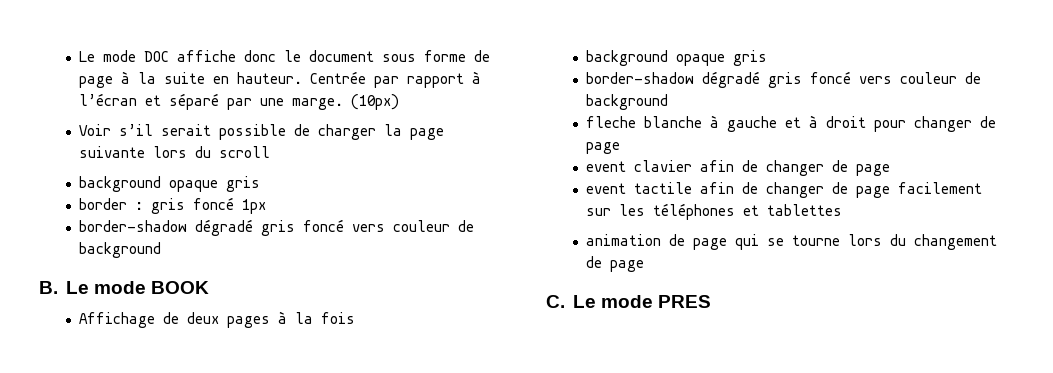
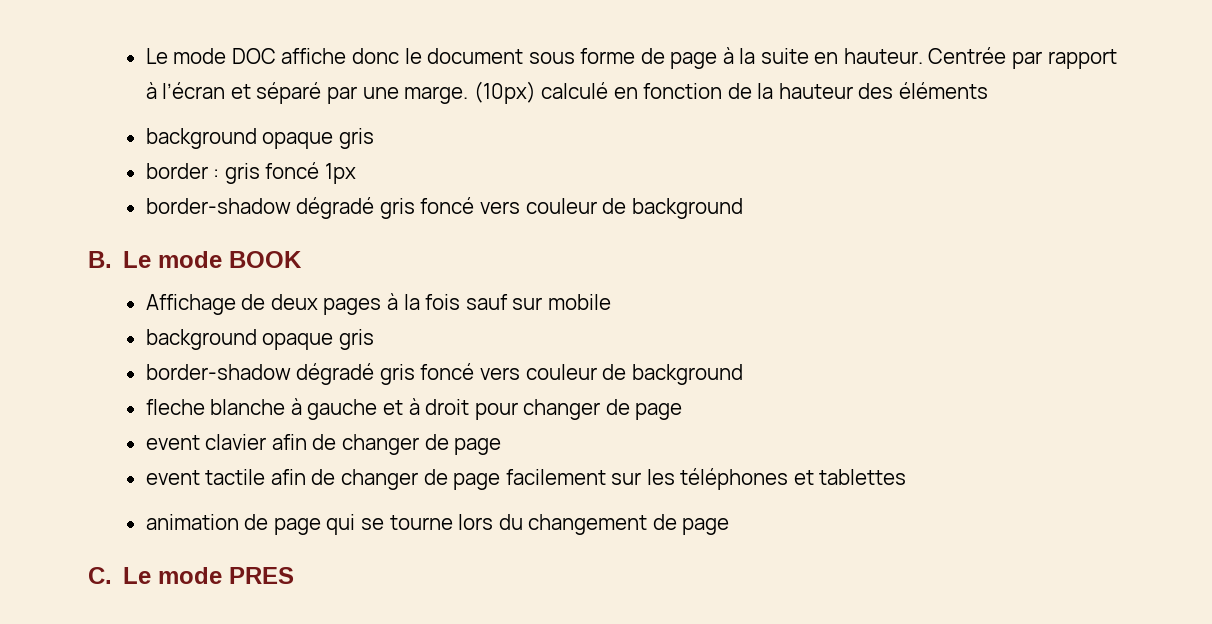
- (10px)
- Voir s’il serait possible de charger la page suivante lors du scroll
+ (10px) calculé en fonction de la hauteur des éléments
- Affichage de deux pages à la fois
+ Affichage de deux pages à la fois sauf sur mobile

